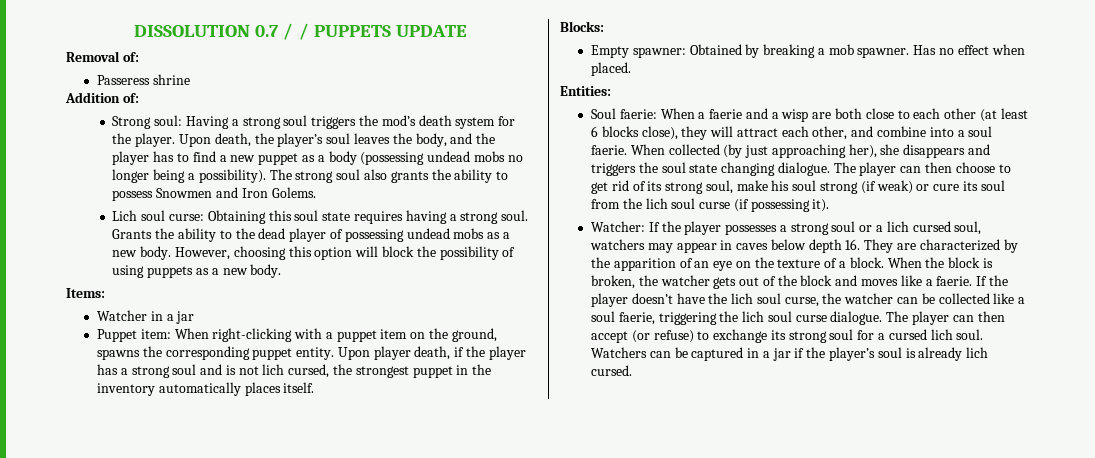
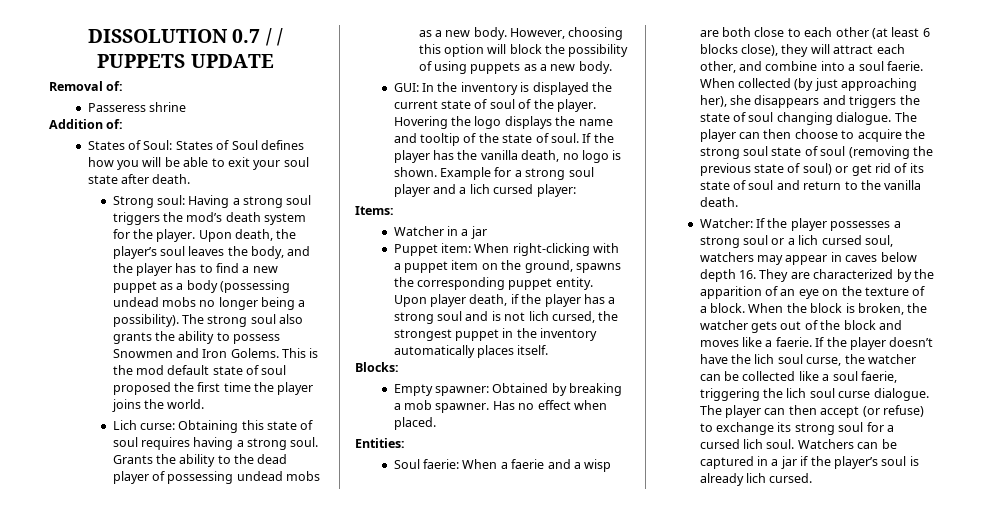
+ States of Soul: States of Soul defines how you will be able to exit your soul state after death.
+ This is the mod default state of soul proposed the first time the player joins the world.
- Lich soul curse: Obtaining this soul state requires having a strong soul.
+ Lich curse: Obtaining this state of soul requires having a strong soul.
+ GUI: In the inventory is displayed the current state of soul of the player. Hovering the logo displays the name and tooltip of the state of soul. If the player has the vanilla death, no logo is shown. Example for a strong soul player and a lich cursed player:
- When collected (by just approaching her), she disappears and triggers the soul state changing dialogue.
+ When collected (by just approaching her), she disappears and triggers the state of soul changing dialogue.
- The player can then choose to get rid of its strong soul, make his soul strong (if weak) or cure its soul from the lich soul curse (if possessing it).
+ The player can then choose to acquire the strong soul state of soul (removing the previous state of soul) or get rid of its state of soul and return to the vanilla death.

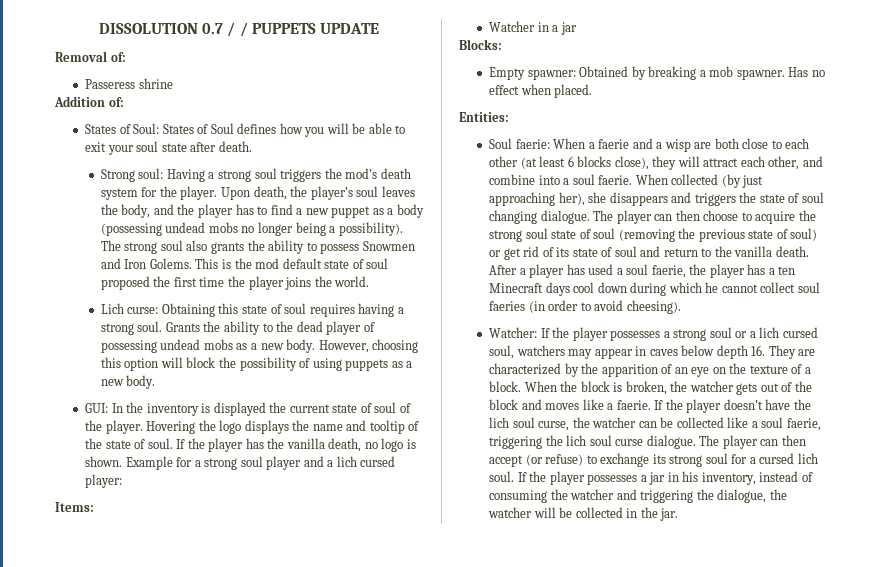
- Puppet item: When right-clicking with a puppet item on the ground, spawns the corresponding puppet entity. Upon player death, if the player has a strong soul and is not lich cursed, the strongest puppet in the inventory automatically places itself.
+ After a player has used a soul faerie, the player has a ten Minecraft days cool down during which he cannot collect soul faeries (in order to avoid cheesing).
- Watchers can be captured in a jar if the player’s soul is already lich cursed.
+ If the player possesses a jar in his inventory, instead of consuming the watcher and triggering the dialogue, the watcher will be collected in the jar.

